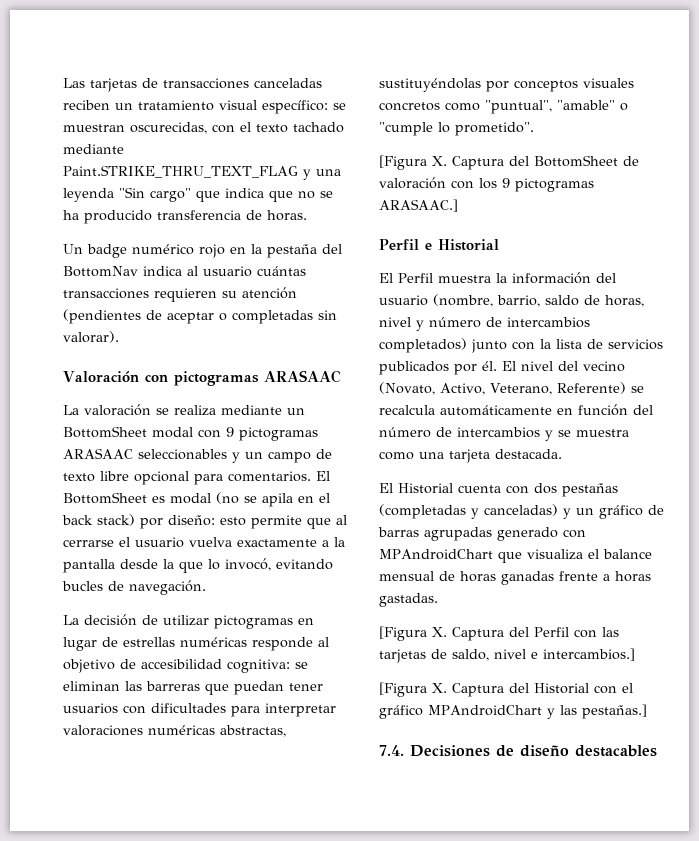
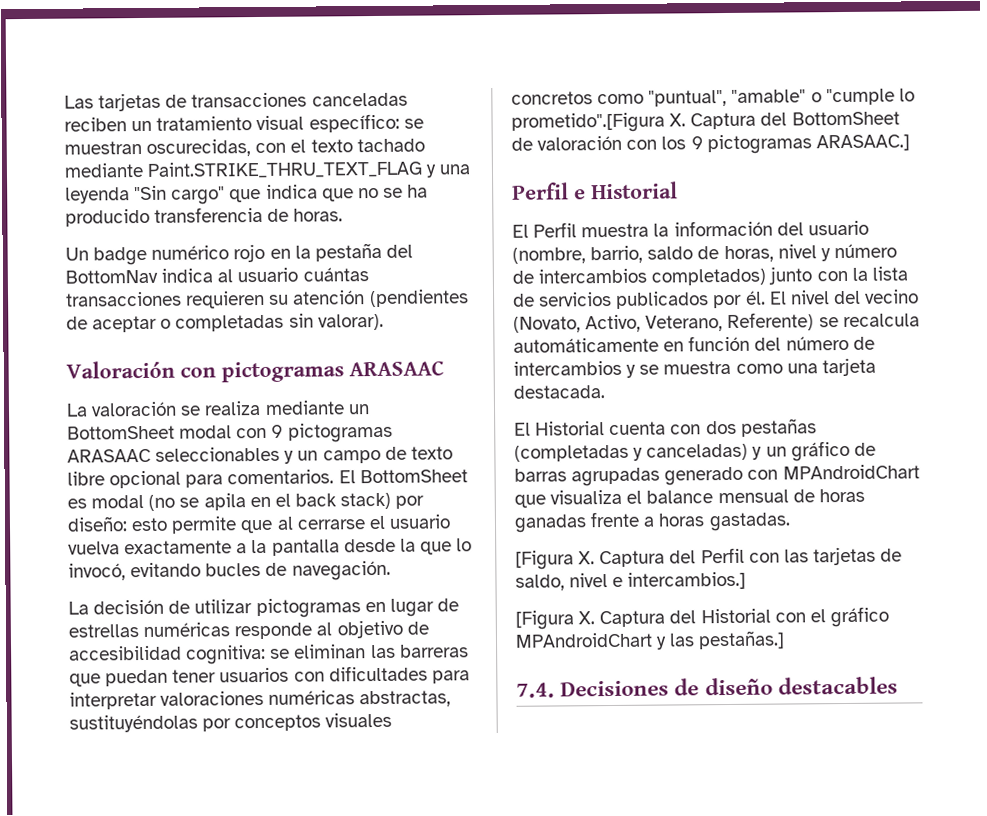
- La decisión de utilizar pictogramas en lugar de estrellas numéricas responde al objetivo de accesibilidad cognitiva: se eliminan las barreras que puedan tener usuarios con dificultades para interpretar valoraciones numéricas abstractas, sustituyéndolas por conceptos visuales concretos como "puntual", "amable" o "cumple lo prometido".
- [Figura X. Captura del BottomSheet de valoración con los 9 pictogramas ARASAAC.]
+ La decisión de utilizar pictogramas en lugar de estrellas numéricas responde al objetivo de accesibilidad cognitiva: se eliminan las barreras que puedan tener usuarios con dificultades para interpretar valoraciones numéricas abstractas, sustituyéndolas por conceptos visuales concretos como "puntual", "amable" o "cumple lo prometido".[Figura X. Captura del BottomSheet de valoración con los 9 pictogramas ARASAAC.]

